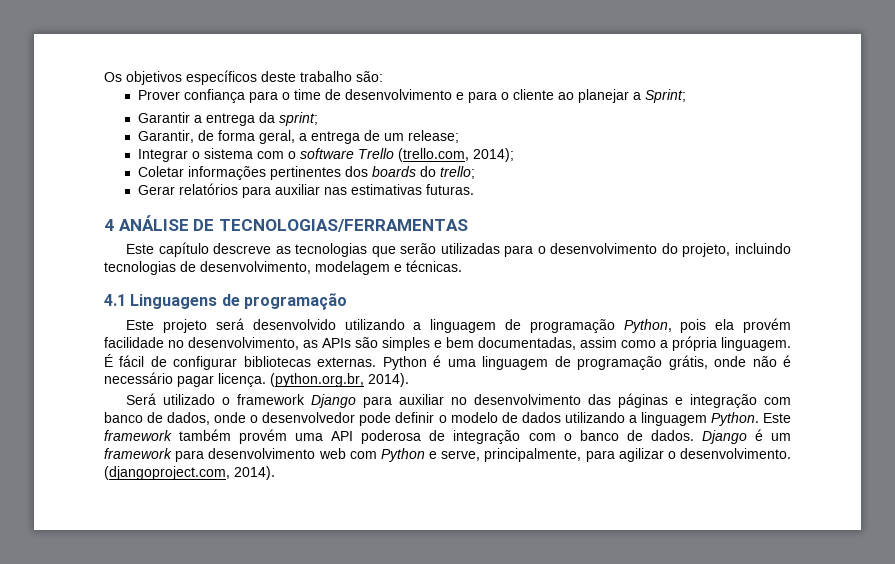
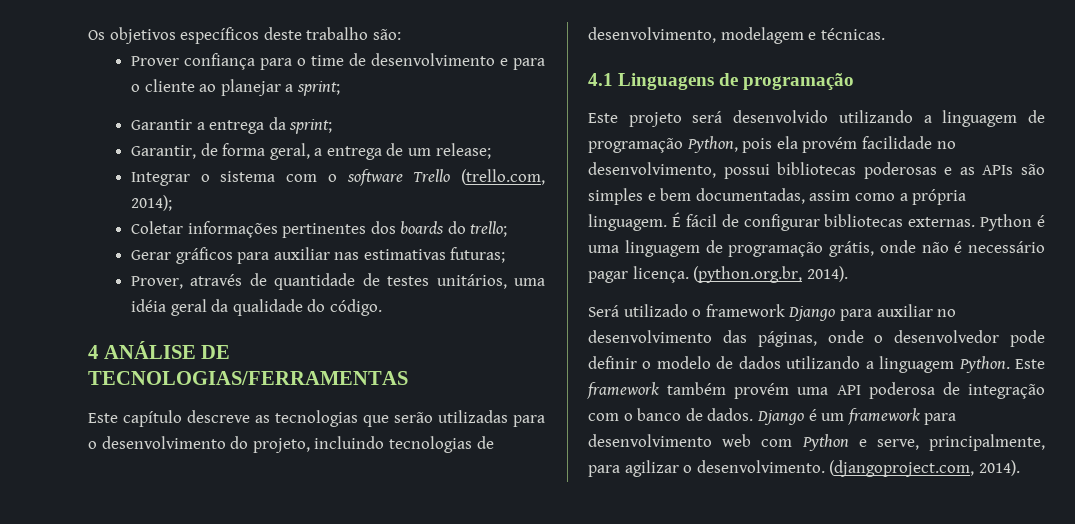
- Prover confiança para o time de desenvolvimento e para o cliente ao planejar a Sprint;
+ Prover confiança para o time de desenvolvimento e para o cliente ao planejar a sprint;
- Gerar relatórios para auxiliar nas estimativas futuras.
+ Gerar gráficos para auxiliar nas estimativas futuras;
+ Prover, através de quantidade de testes unitários, uma idéia geral da qualidade do código.
- Este projeto será desenvolvido utilizando a linguagem de programação Python, pois ela provém facilidade no desenvolvimento, as APIs são simples e bem documentadas, assim como a própria linguagem.
+ Este projeto será desenvolvido utilizando a linguagem de programação Python, pois ela provém facilidade no desenvolvimento, possui bibliotecas poderosas e as APIs são simples e bem documentadas, assim como a própria linguagem.
- Será utilizado o framework Django para auxiliar no desenvolvimento das páginas e integração com banco de dados, onde o desenvolvedor pode definir o modelo de dados utilizando a linguagem Python.
+ Será utilizado o framework Django para auxiliar no desenvolvimento das páginas, onde o desenvolvedor pode definir o modelo de dados utilizando a linguagem Python.

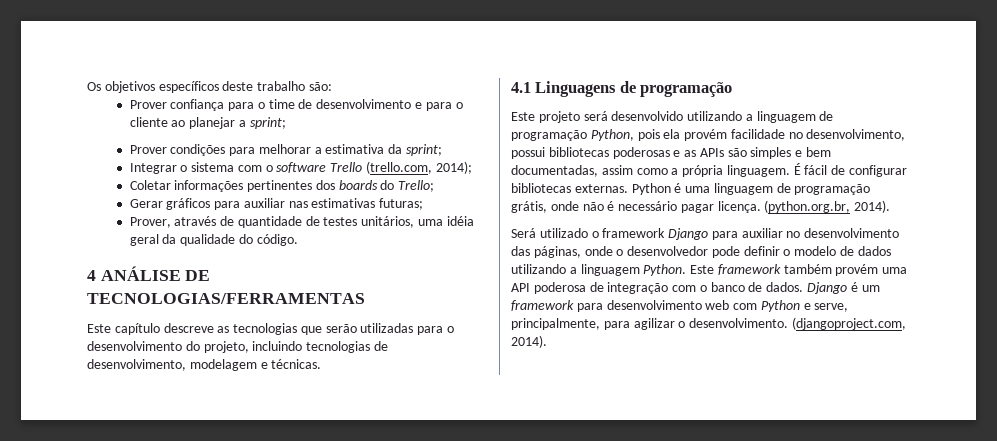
- Garantir a entrega da sprint;
- Garantir, de forma geral, a entrega de um release;
+ Prover condições para melhorar a estimativa da sprint;
- Coletar informações pertinentes dos boards do trello;
+ Coletar informações pertinentes dos boards do Trello;

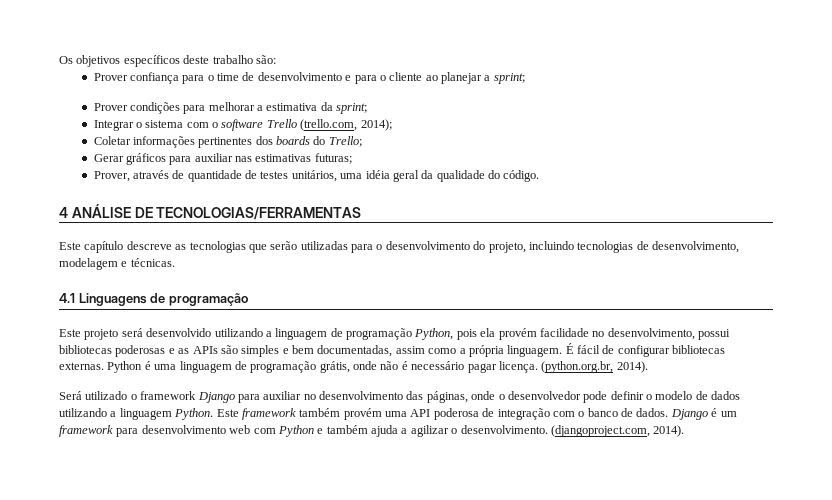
- Django é um framework para desenvolvimento web com Python e serve, principalmente, para agilizar o desenvolvimento.
+ Django é um framework para desenvolvimento web com Python e também ajuda a agilizar o desenvolvimento.

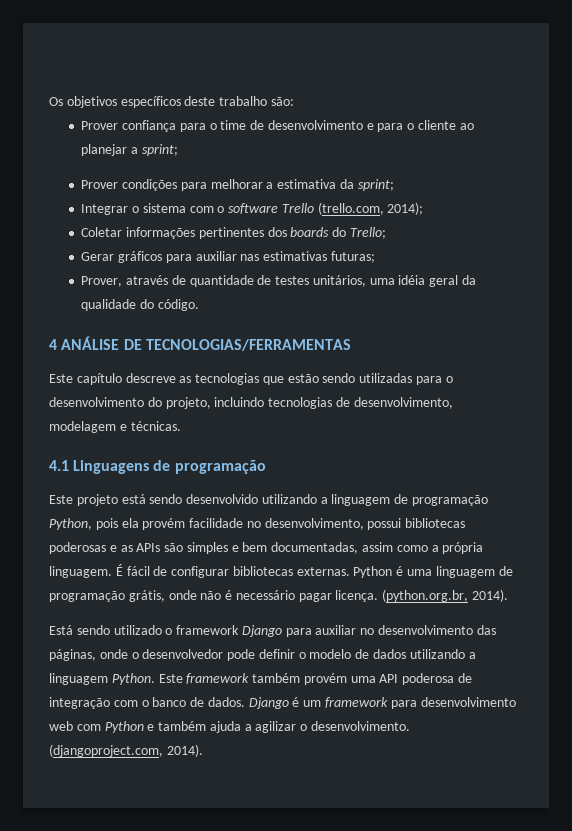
- Este capítulo descreve as tecnologias que serão utilizadas para o desenvolvimento do projeto, incluindo tecnologias de desenvolvimento, modelagem e técnicas.
+ Este capítulo descreve as tecnologias que estão sendo utilizadas para o desenvolvimento do projeto, incluindo tecnologias de desenvolvimento, modelagem e técnicas.
- Este projeto será desenvolvido utilizando a linguagem de programação Python, pois ela provém facilidade no desenvolvimento, possui bibliotecas poderosas e as APIs são simples e bem documentadas, assim como a própria linguagem.
+ Este projeto está sendo desenvolvido utilizando a linguagem de programação Python, pois ela provém facilidade no desenvolvimento, possui bibliotecas poderosas e as APIs são simples e bem documentadas, assim como a própria linguagem.
- Será utilizado o framework Django para auxiliar no desenvolvimento das páginas, onde o desenvolvedor pode definir o modelo de dados utilizando a linguagem Python.
+ Está sendo utilizado o framework Django para auxiliar no desenvolvimento das páginas, onde o desenvolvedor pode definir o modelo de dados utilizando a linguagem Python.

